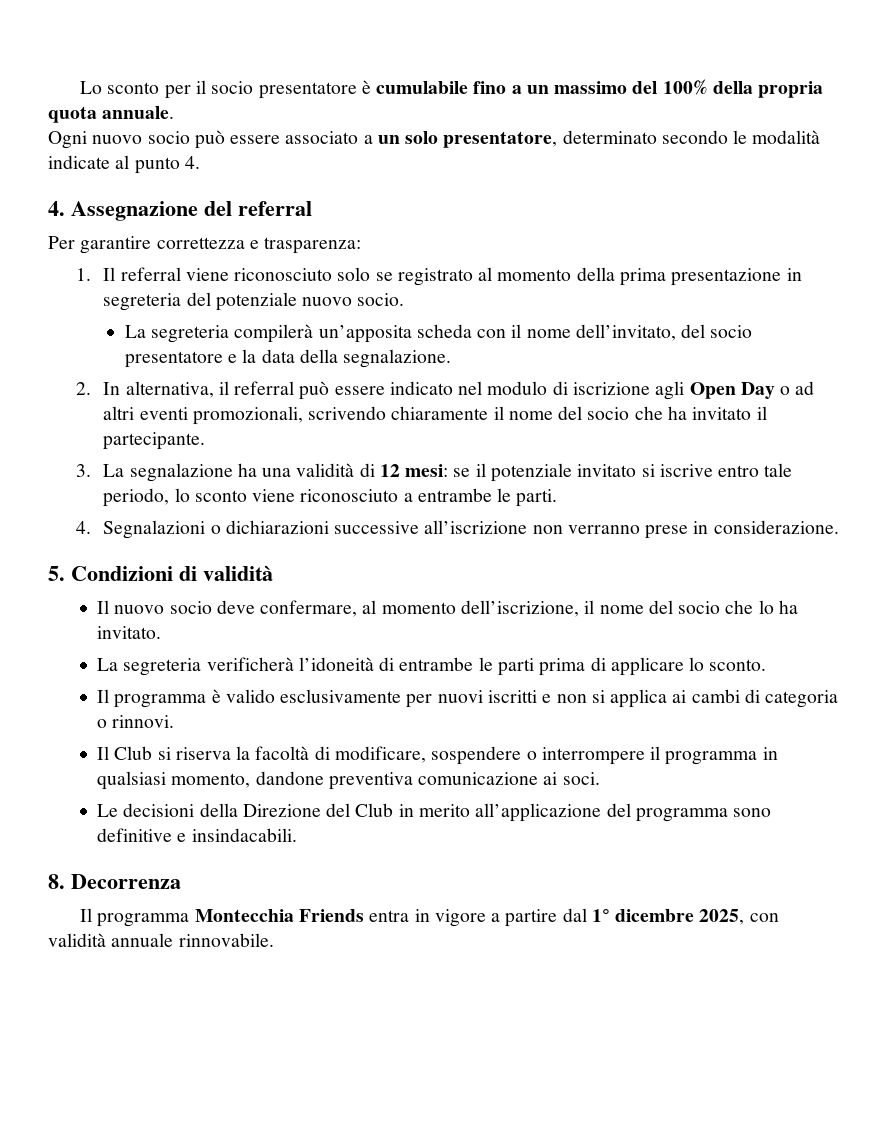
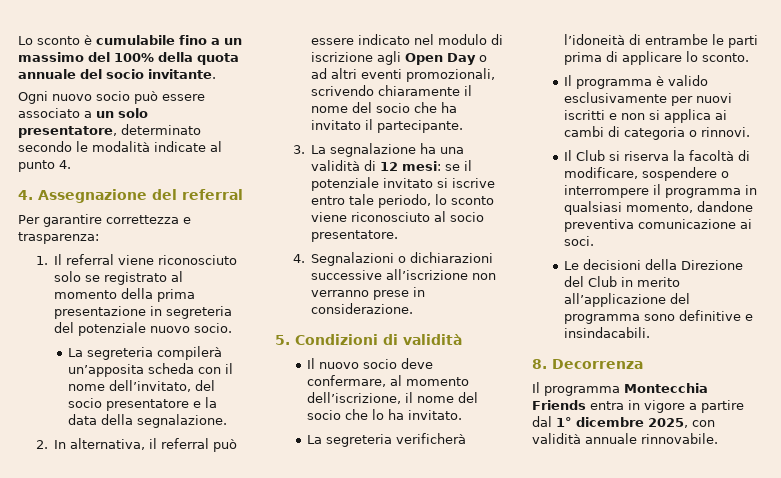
- Lo sconto per il socio presentatore è cumulabile fino a un massimo del 100% della propria quota annuale.
+ Lo sconto è cumulabile fino a un massimo del 100% della quota annuale del socio invitante.
- 3. La segnalazione ha una validità di 12 mesi: se il potenziale invitato si iscrive entro tale periodo, lo sconto viene riconosciuto a entrambe le parti.
+ 3. La segnalazione ha una validità di 12 mesi: se il potenziale invitato si iscrive entro tale periodo, lo sconto viene riconosciuto al socio presentatore.

